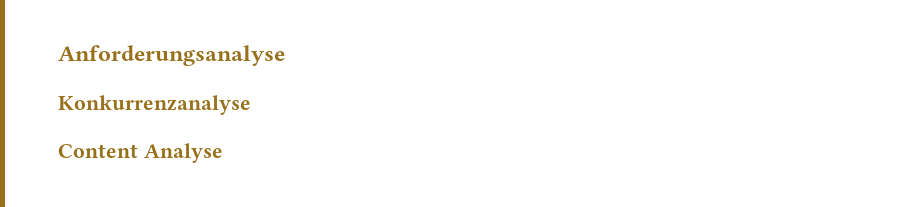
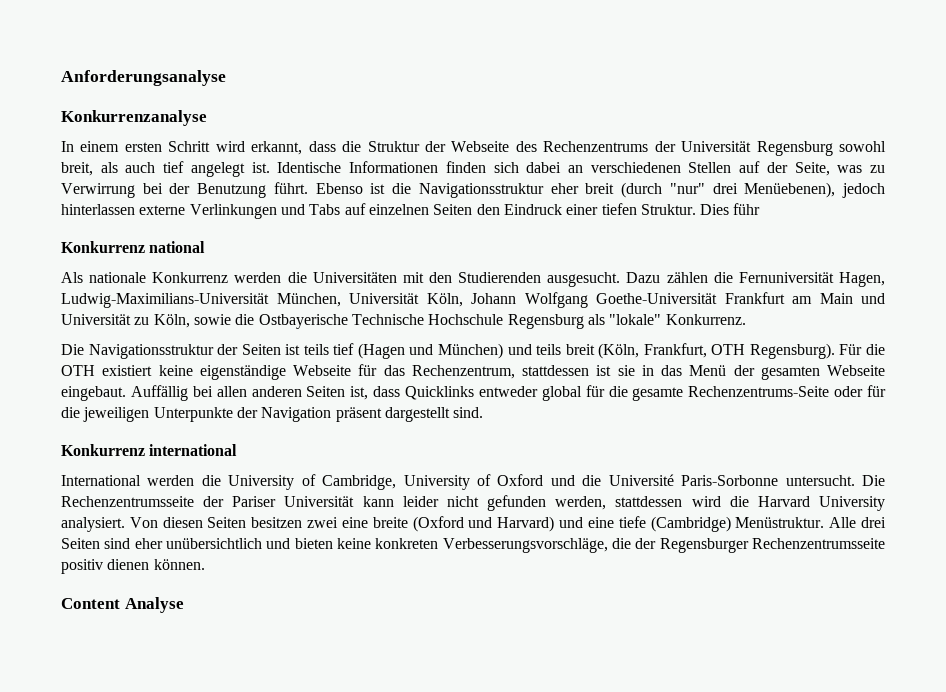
+ In einem ersten Schritt wird erkannt, dass die Struktur der Webseite des Rechenzentrums der Universität Regensburg sowohl breit, als auch tief angelegt ist. Identische Informationen finden sich dabei an verschiedenen Stellen auf der Seite, was zu Verwirrung bei der Benutzung führt. Ebenso ist die Navigationsstruktur eher breit (durch "nur" drei Menüebenen), jedoch hinterlassen externe Verlinkungen und Tabs auf einzelnen Seiten den Eindruck einer tiefen Struktur. Dies führ
+ Konkurrenz national
+ Als nationale Konkurrenz werden die Universitäten mit den Studierenden ausgesucht. Dazu zählen die Fernuniversität Hagen, Ludwig-Maximilians-Universität München, Universität Köln, Johann Wolfgang Goethe-Universität Frankfurt am Main und Universität zu Köln, sowie die Ostbayerische Technische Hochschule Regensburg als "lokale" Konkurrenz.
+ Die Navigationsstruktur der Seiten ist teils tief (Hagen und München) und teils breit (Köln, Frankfurt, OTH Regensburg). Für die OTH existiert keine eigenständige Webseite für das Rechenzentrum, stattdessen ist sie in das Menü der gesamten Webseite eingebaut. Auffällig bei allen anderen Seiten ist, dass Quicklinks entweder global für die gesamte Rechenzentrums-Seite oder für die jeweiligen Unterpunkte der Navigation präsent dargestellt sind.
+ Konkurrenz international
+ International werden die University of Cambridge, University of Oxford und die Université Paris-Sorbonne untersucht. Die Rechenzentrumsseite der Pariser Universität kann leider nicht gefunden werden, stattdessen wird die Harvard University analysiert. Von diesen Seiten besitzen zwei eine breite (Oxford und Harvard) und eine tiefe (Cambridge) Menüstruktur. Alle drei Seiten sind eher unübersichtlich und bieten keine konkreten Verbesserungsvorschläge, die der Regensburger Rechenzentrumsseite positiv dienen können.

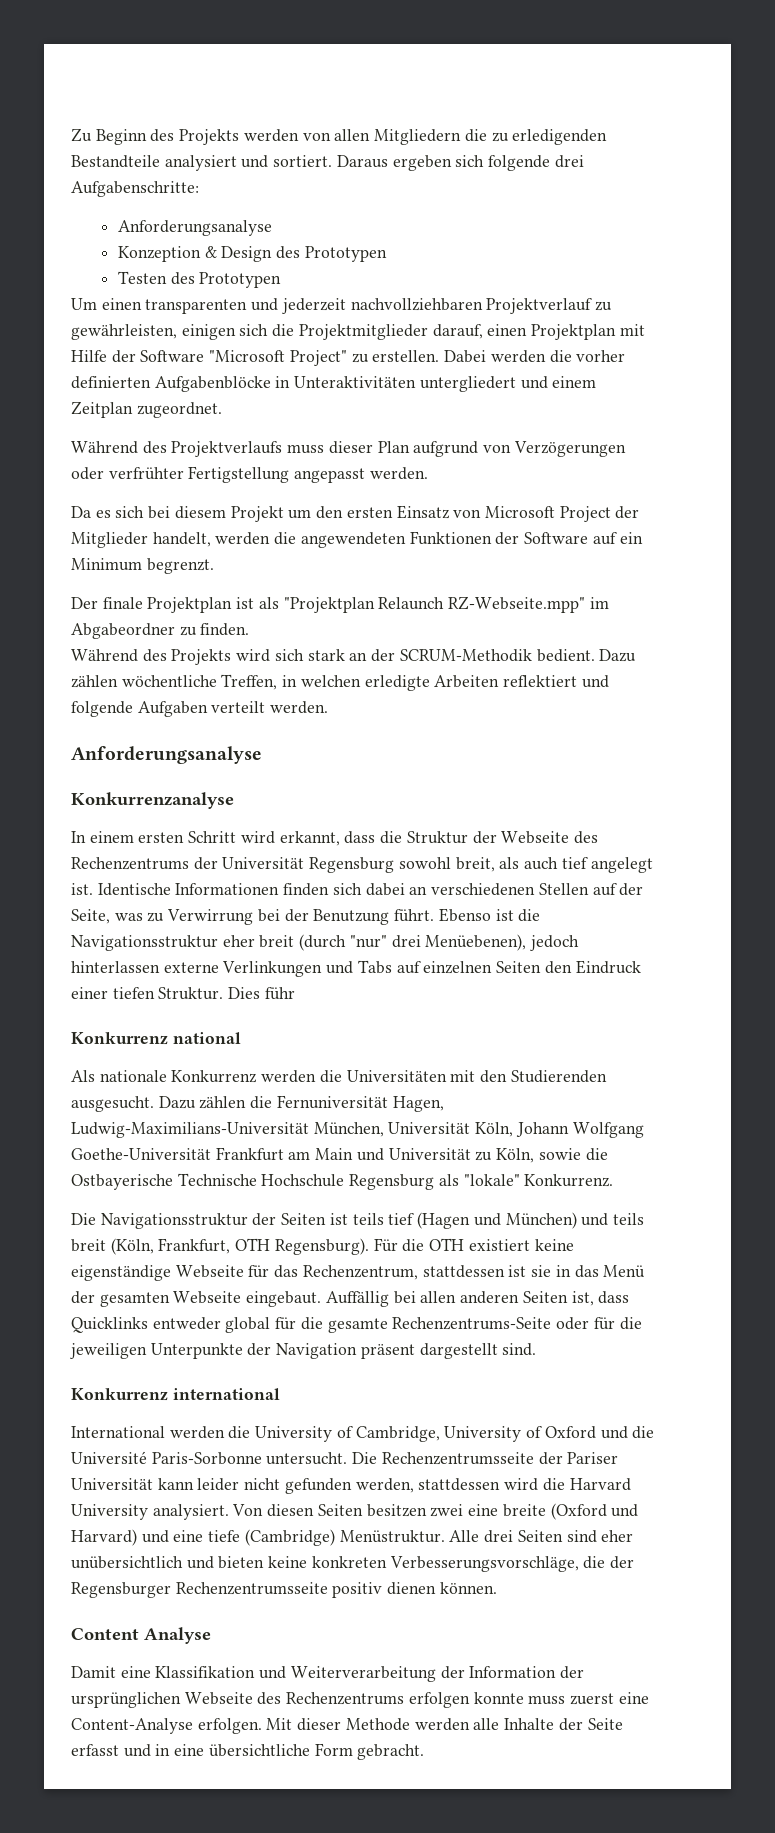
+ Zu Beginn des Projekts werden von allen Mitgliedern die zu erledigenden Bestandteile analysiert und sortiert. Daraus ergeben sich folgende drei Aufgabenschritte:
+ Anforderungsanalyse
+ Konzeption & Design des Prototypen
+ Testen des Prototypen
+ Um einen transparenten und jederzeit nachvollziehbaren Projektverlauf zu gewährleisten, einigen sich die Projektmitglieder darauf, einen Projektplan mit Hilfe der Software "Microsoft Project" zu erstellen. Dabei werden die vorher definierten Aufgabenblöcke in Unteraktivitäten untergliedert und einem Zeitplan zugeordnet.
+ Während des Projektverlaufs muss dieser Plan aufgrund von Verzögerungen oder verfrühter Fertigstellung angepasst werden.
+ Da es sich bei diesem Projekt um den ersten Einsatz von Microsoft Project der Mitglieder handelt, werden die angewendeten Funktionen der Software auf ein Minimum begrenzt.
+ Der finale Projektplan ist als "Projektplan Relaunch RZ-Webseite.mpp" im Abgabeordner zu finden.
+ Während des Projekts wird sich stark an der SCRUM-Methodik bedient. Dazu zählen wöchentliche Treffen, in welchen erledigte Arbeiten reflektiert und folgende Aufgaben verteilt werden.
+ Damit eine Klassifikation und Weiterverarbeitung der Information der ursprünglichen Webseite des Rechenzentrums erfolgen konnte muss zuerst eine Content-Analyse erfolgen. Mit dieser Methode werden alle Inhalte der Seite erfasst und in eine übersichtliche Form gebracht.

